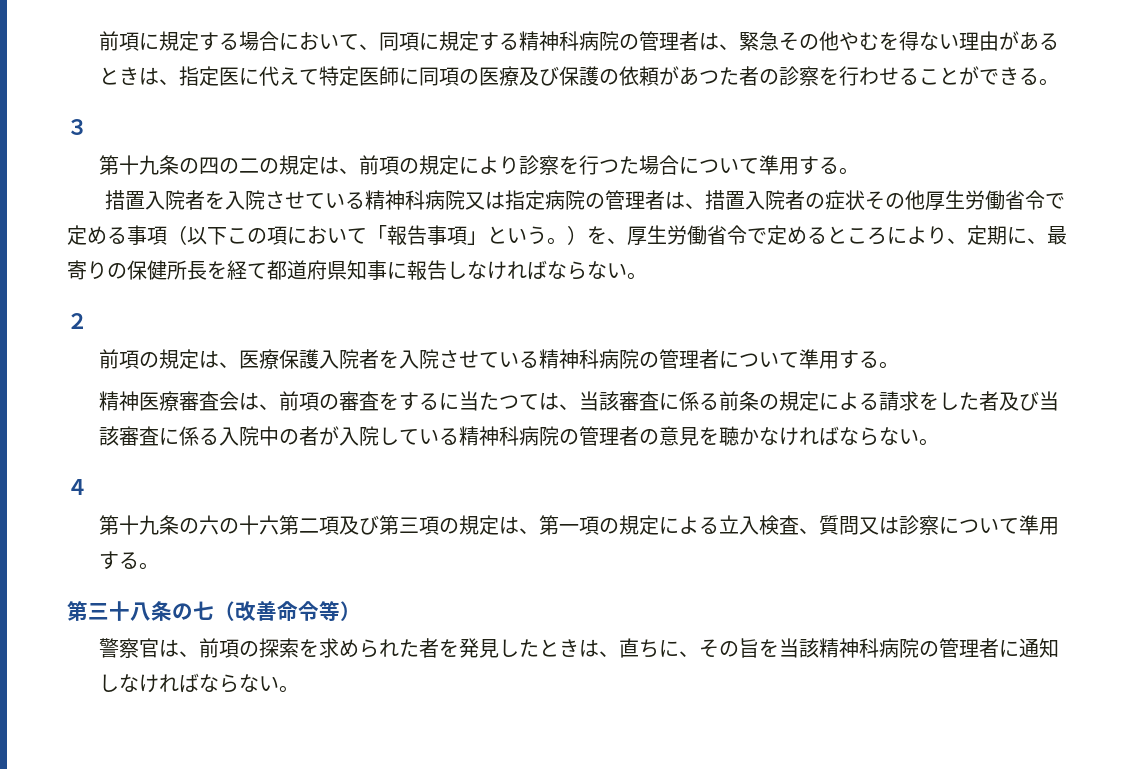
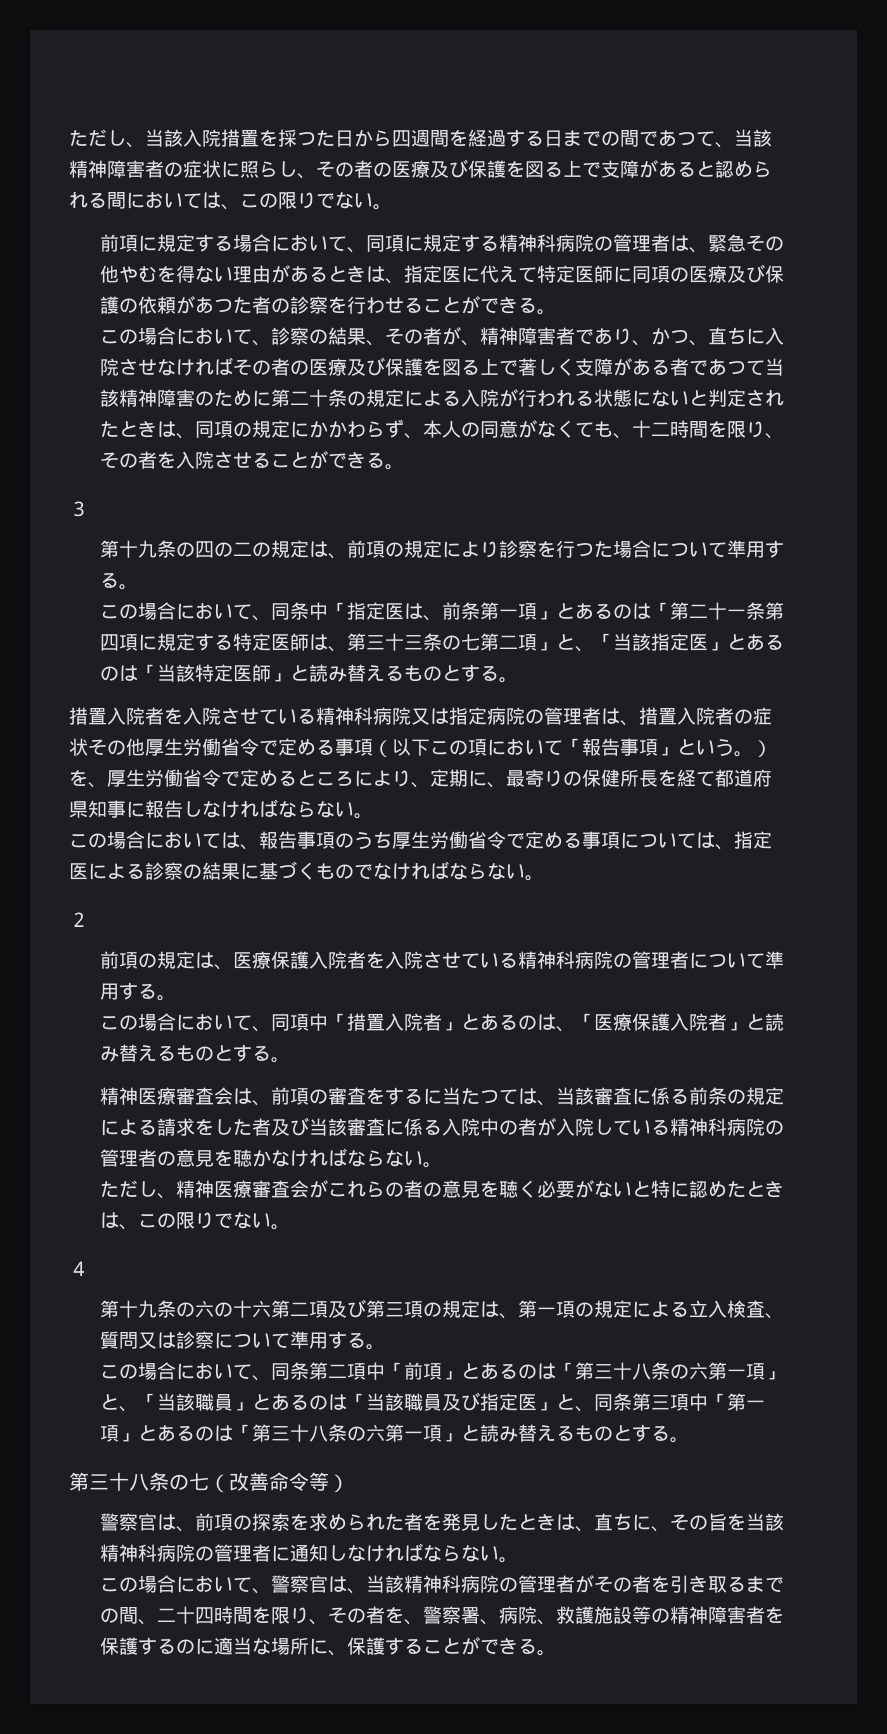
+ ただし、当該入院措置を採つた日から四週間を経過する日までの間であつて、当該精神障害者の症状に照らし、その者の医療及び保護を図る上で支障があると認められる間においては、この限りでない。
+ この場合において、診察の結果、その者が、精神障害者であり、かつ、直ちに入院させなければその者の医療及び保護を図る上で著しく支障がある者であつて当該精神障害のために第二十条の規定による入院が行われる状態にないと判定されたときは、同項の規定にかかわらず、本人の同意がなくても、十二時間を限り、その者を入院させることができる。
+ この場合において、同条中「指定医は、前条第一項」とあるのは「第二十一条第四項に規定する特定医師は、第三十三条の七第二項」と、「当該指定医」とあるのは「当該特定医師」と読み替えるものとする。
+ この場合においては、報告事項のうち厚生労働省令で定める事項については、指定医による診察の結果に基づくものでなければならない。
+ この場合において、同項中「措置入院者」とあるのは、「医療保護入院者」と読み替えるものとする。
+ ただし、精神医療審査会がこれらの者の意見を聴く必要がないと特に認めたときは、この限りでない。
+ この場合において、同条第二項中「前項」とあるのは「第三十八条の六第一項」と、「当該職員」とあるのは「当該職員及び指定医」と、同条第三項中「第一項」とあるのは「第三十八条の六第一項」と読み替えるものとする。
+ この場合において、警察官は、当該精神科病院の管理者がその者を引き取るまでの間、二十四時間を限り、その者を、警察署、病院、救護施設等の精神障害者を保護するのに適当な場所に、保護することができる。

